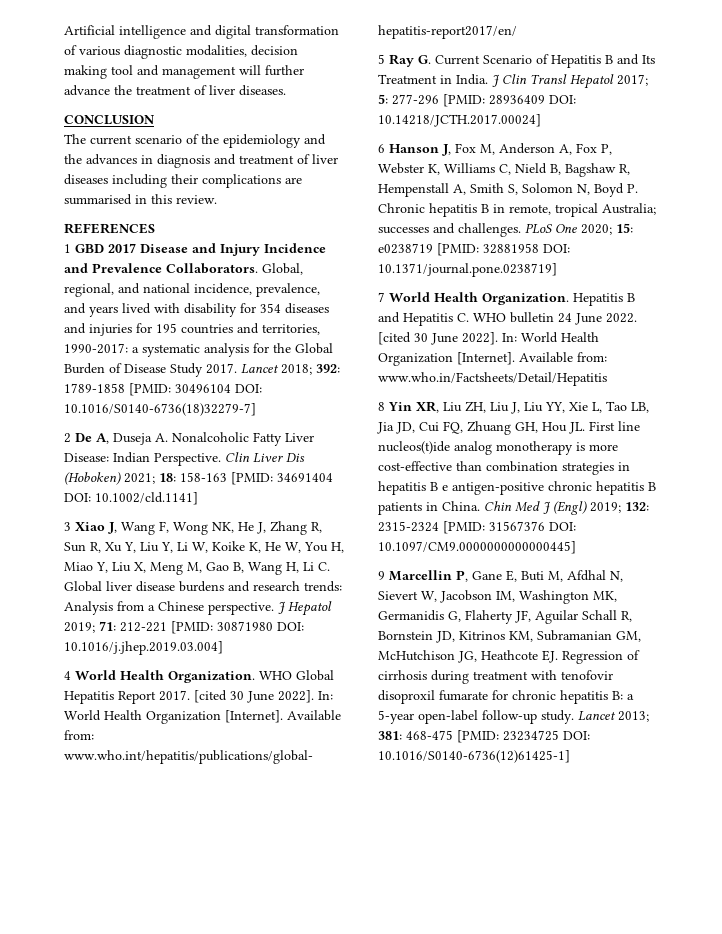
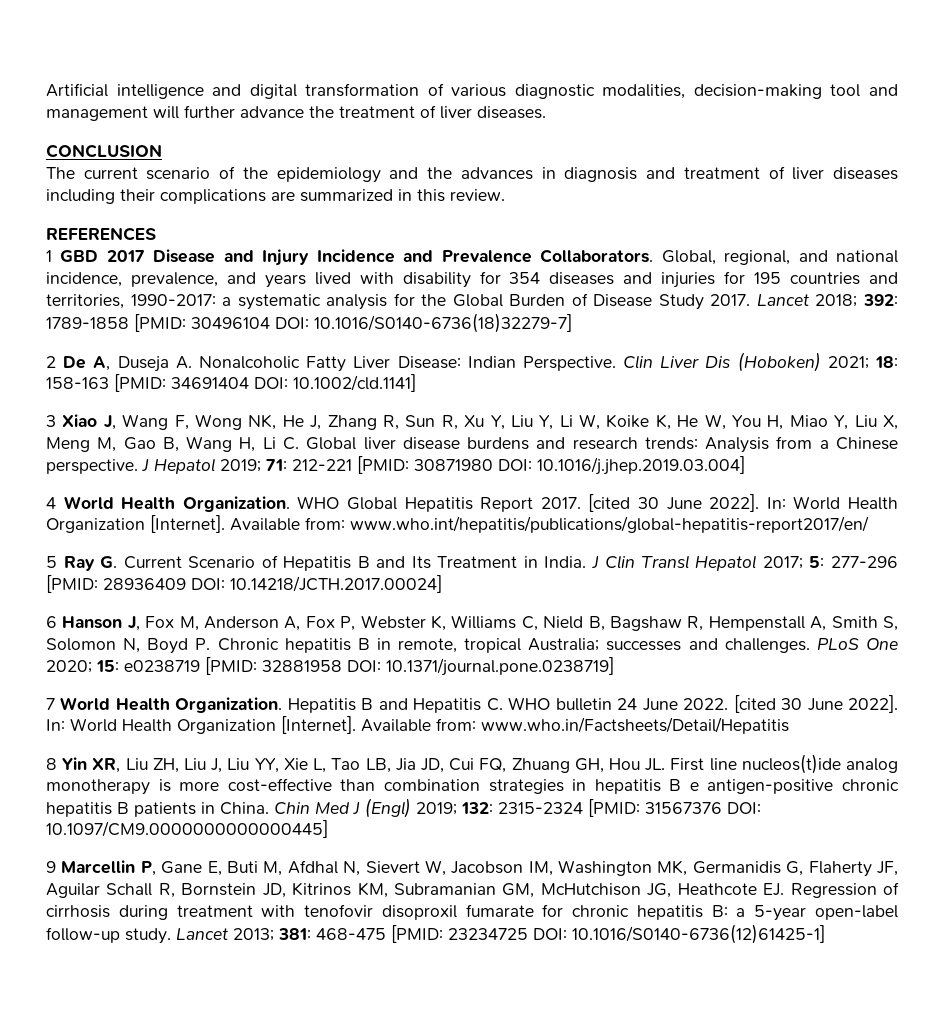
- Artificial intelligence and digital transformation of various diagnostic modalities, decision making tool and management will further advance the treatment of liver diseases.
+ Artificial intelligence and digital transformation of various diagnostic modalities, decision-making tool and management will further advance the treatment of liver diseases.
- The current scenario of the epidemiology and the advances in diagnosis and treatment of liver diseases including their complications are summarised in this review.
+ The current scenario of the epidemiology and the advances in diagnosis and treatment of liver diseases including their complications are summarized in this review.

